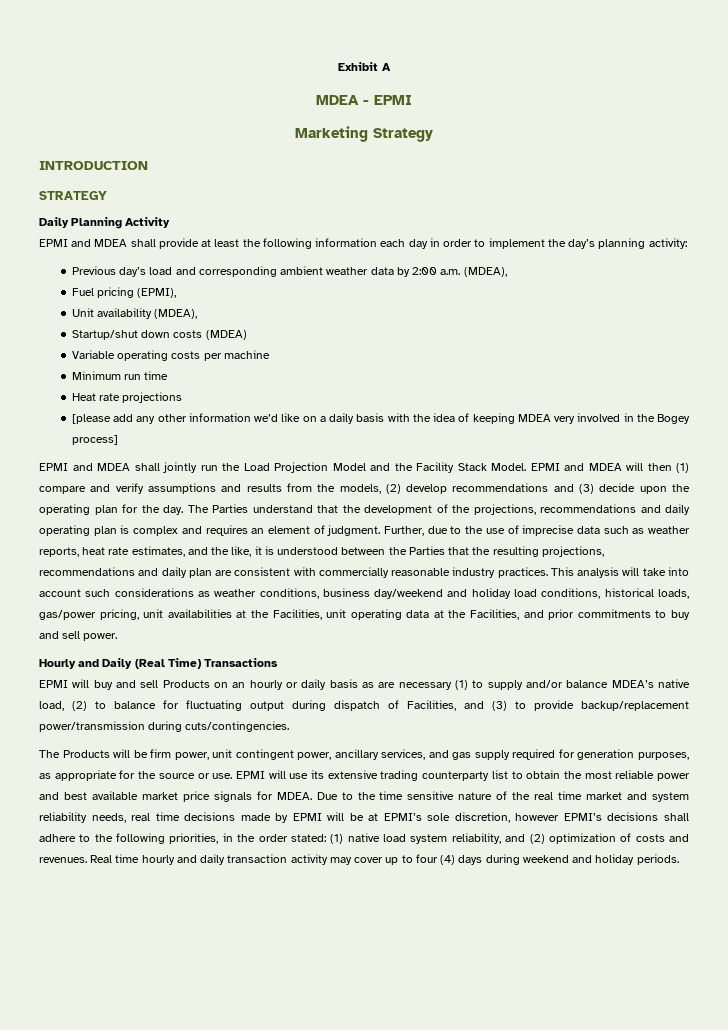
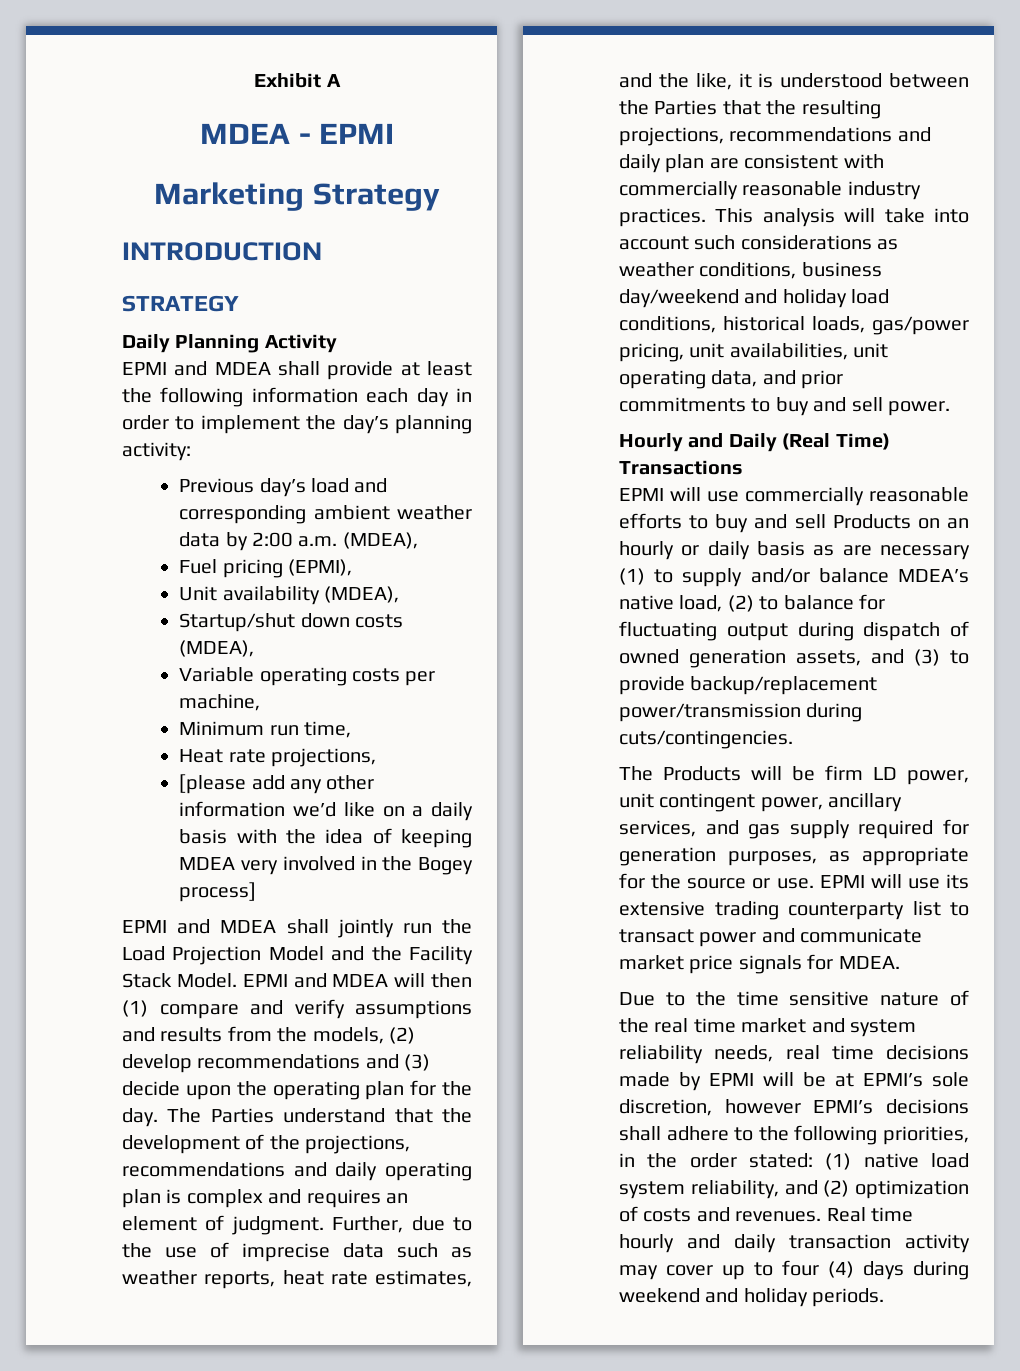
- Startup/shut down costs (MDEA)
+ Startup/shut down costs (MDEA),
- Variable operating costs per machine
+ Variable operating costs per machine,
- Minimum run time
+ Minimum run time,
- Heat rate projections
+ Heat rate projections,
- This analysis will take into account such considerations as weather conditions, business day/weekend and holiday load conditions, historical loads, gas/power pricing, unit availabilities at the Facilities, unit operating data at the Facilities, and prior commitments to buy and sell power.
+ This analysis will take into account such considerations as weather conditions, business day/weekend and holiday load conditions, historical loads, gas/power pricing, unit availabilities, unit operating data, and prior commitments to buy and sell power.
- EPMI will buy and sell Products on an hourly or daily basis as are necessary (1) to supply and/or balance MDEA’s native load, (2) to balance for fluctuating output during dispatch of Facilities, and (3) to provide backup/replacement power/transmission during cuts/contingencies.
+ EPMI will use commercially reasonable efforts to buy and sell Products on an hourly or daily basis as are necessary (1) to supply and/or balance MDEA’s native load, (2) to balance for fluctuating output during dispatch of owned generation assets, and (3) to provide backup/replacement power/transmission during cuts/contingencies.
- The Products will be firm power, unit contingent power, ancillary services, and gas supply required for generation purposes, as appropriate for the source or use.
+ The Products will be firm LD power, unit contingent power, ancillary services, and gas supply required for generation purposes, as appropriate for the source or use.
- EPMI will use its extensive trading counterparty list to obtain the most reliable power and best available market price signals for MDEA. Due to the time sensitive nature of the real time market and system reliability needs, real time decisions made by EPMI will be at EPMI’s sole discretion, however EPMI’s decisions shall adhere to the following priorities, in the order stated:
+ EPMI will use its extensive trading counterparty list to transact power and communicate market price signals for MDEA.
+ Due to the time sensitive nature of the real time market and system reliability needs, real time decisions made by EPMI will be at EPMI’s sole discretion, however EPMI’s decisions shall adhere to the following priorities, in the order stated:

